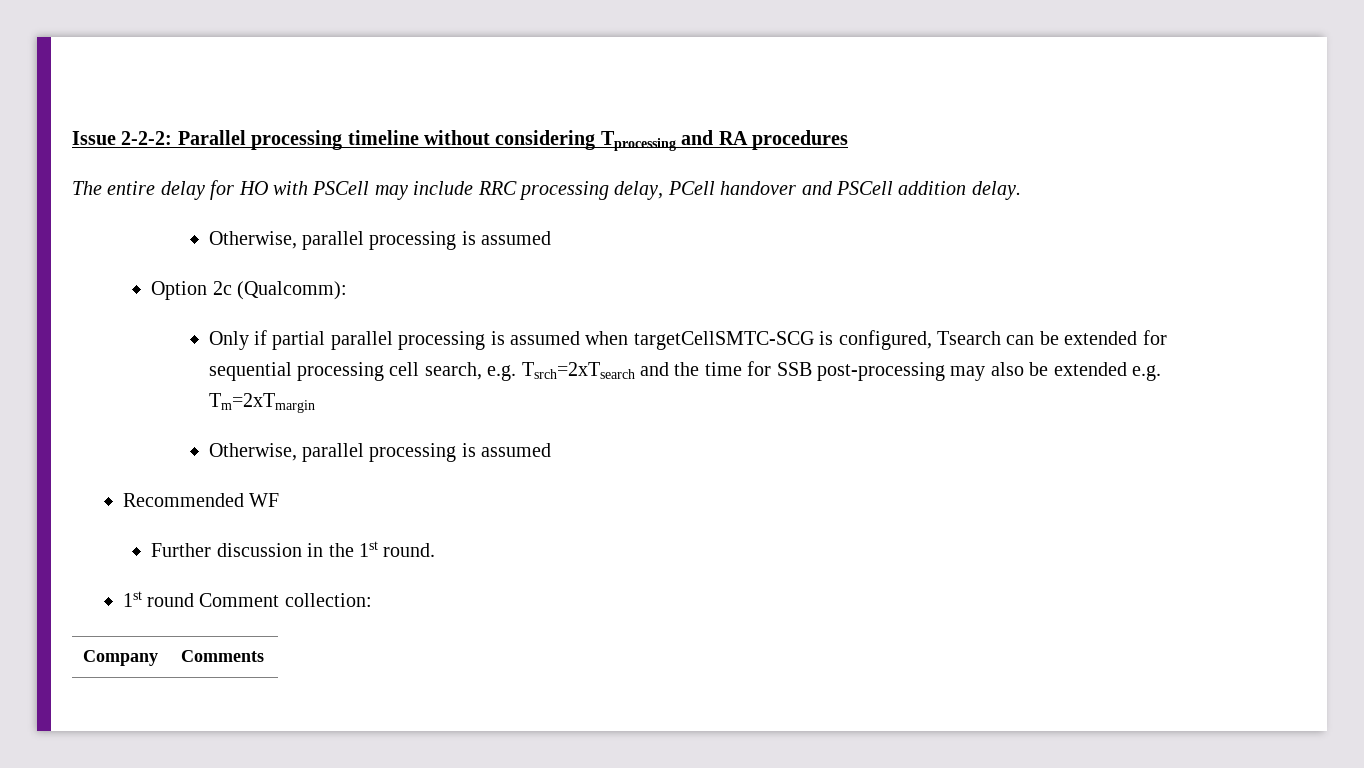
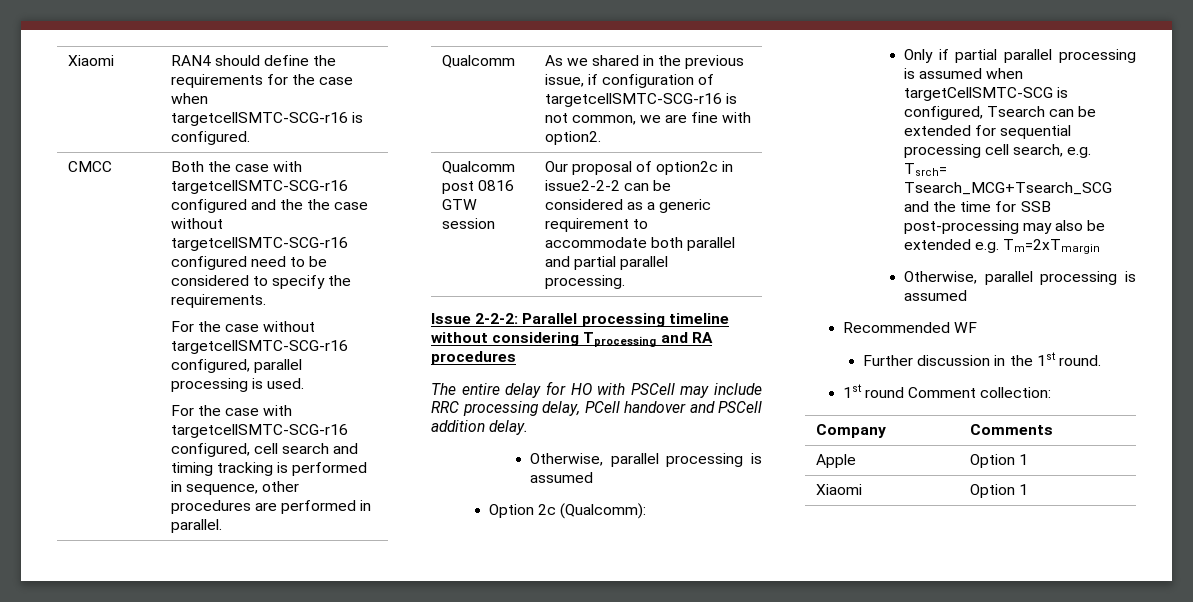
+ Xiaomi | RAN4 should define the requirements for the case when targetcellSMTC-SCG-r16 is configured.
+ CMCC | Both the case with targetcellSMTC-SCG-r16 configured and the the case without targetcellSMTC-SCG-r16 configured need to be considered to specify the requirements.
+ For the case without targetcellSMTC-SCG-r16 configured, parallel processing is used.
+ For the case with targetcellSMTC-SCG-r16 configured, cell search and timing tracking is performed in sequence, other procedures are performed in parallel.
+ Qualcomm | As we shared in the previous issue, if configuration of targetcellSMTC-SCG-r16 is not common, we are fine with option2.
+ Qualcomm post 0816 GTW session | Our proposal of option2c in issue2-2-2 can be considered as a generic requirement to accommodate both parallel and partial parallel processing.
- Only if partial parallel processing is assumed when targetCellSMTC-SCG is configured, Tsearch can be extended for sequential processing cell search, e.g. Tsrch=2xTsearch and the time for SSB post-processing may also be extended e.g. Tm=2xTmargin
+ Only if partial parallel processing is assumed when targetCellSMTC-SCG is configured, Tsearch can be extended for sequential processing cell search, e.g. Tsrch= Tsearch_MCG+Tsearch_SCG and the time for SSB post-processing may also be extended e.g. Tm=2xTmargin
+ Apple | Option 1
+ Xiaomi | Option 1

